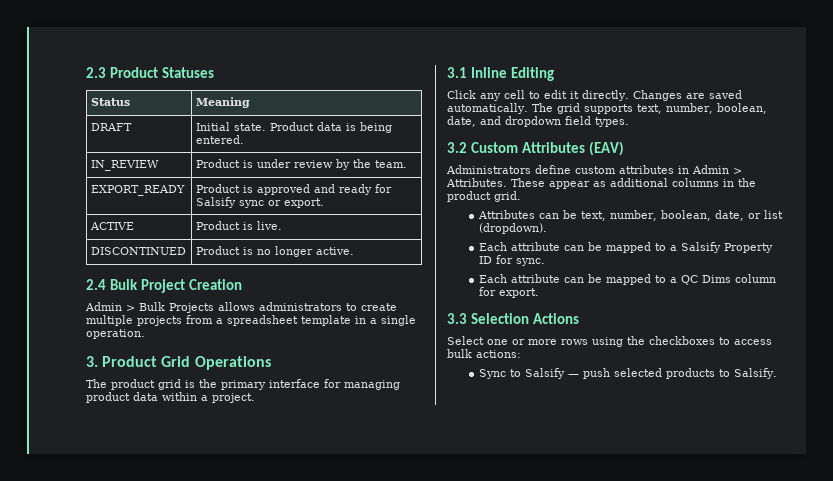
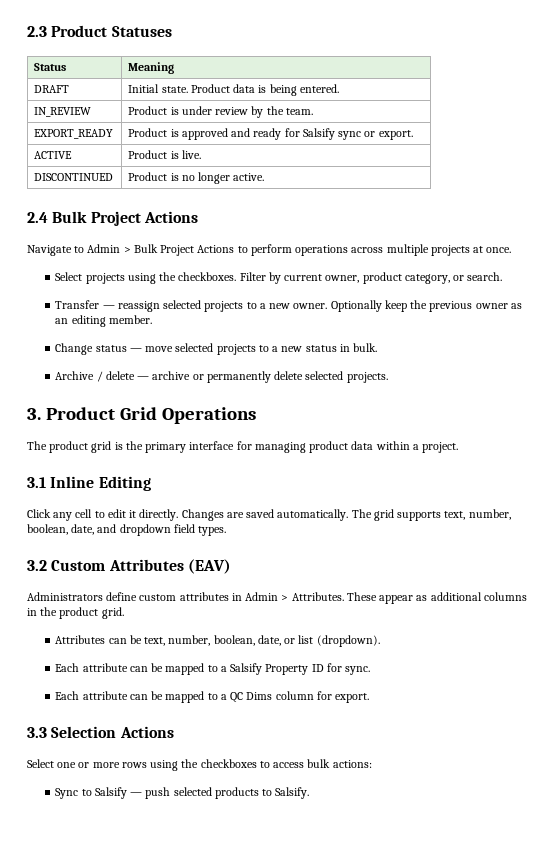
- 2.4 Bulk Project Creation
- Admin > Bulk Projects allows administrators to create multiple projects from a spreadsheet template in a single operation.
+ 2.4 Bulk Project Actions
+ Navigate to Admin > Bulk Project Actions to perform operations across multiple projects at once.
+ Select projects using the checkboxes. Filter by current owner, product category, or search.
+ Transfer — reassign selected projects to a new owner. Optionally keep the previous owner as an editing member.
+ Change status — move selected projects to a new status in bulk.
+ Archive / delete — archive or permanently delete selected projects.

